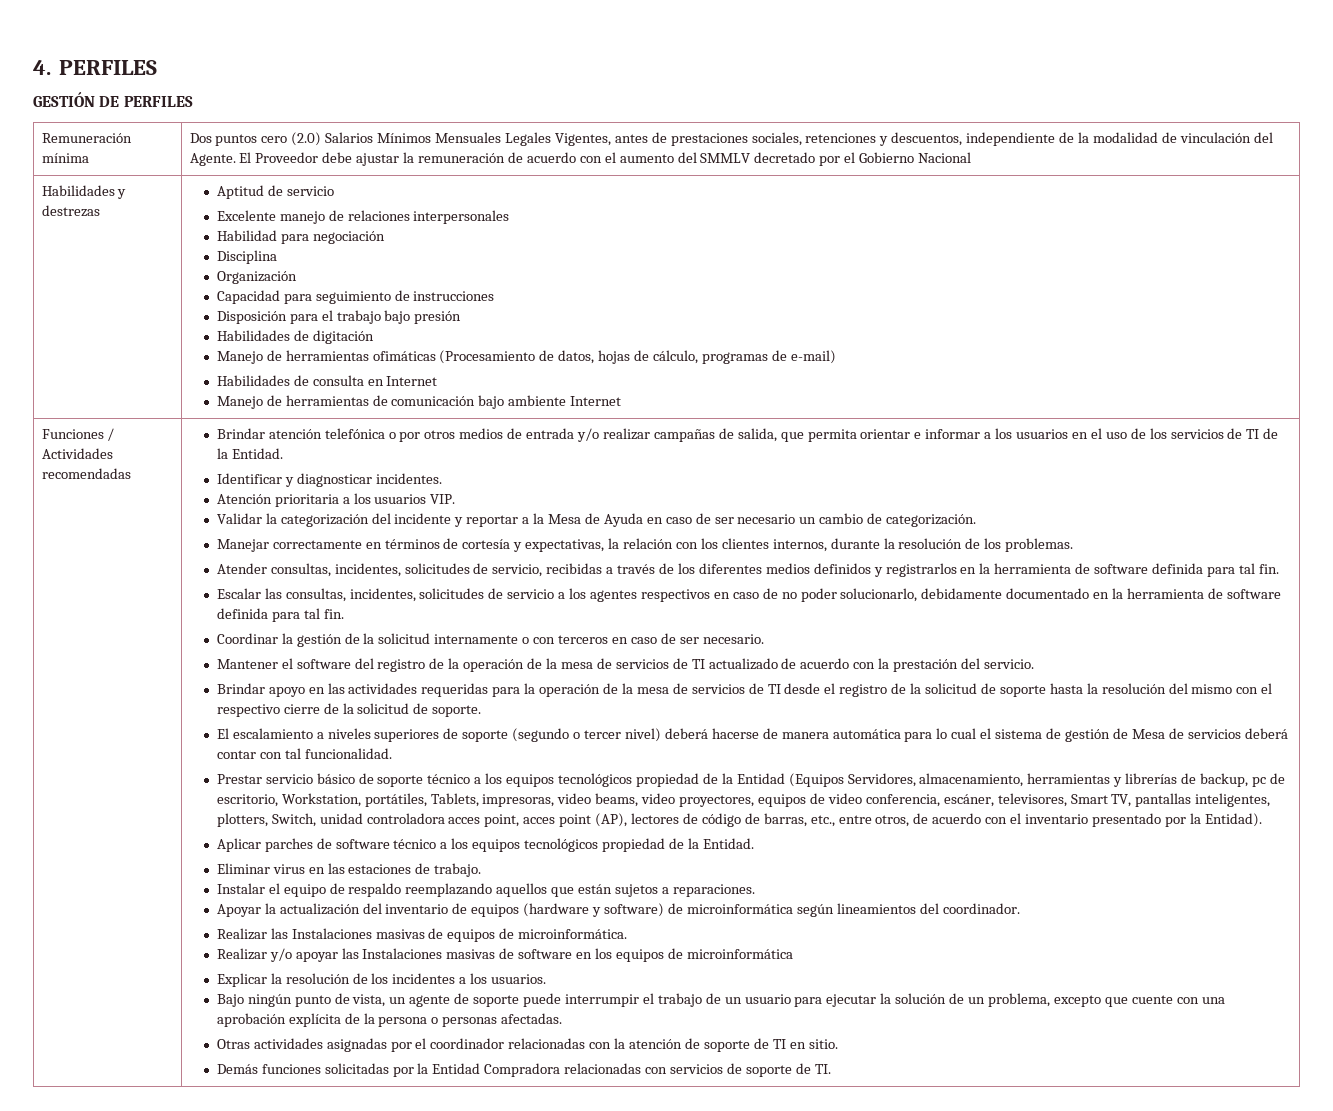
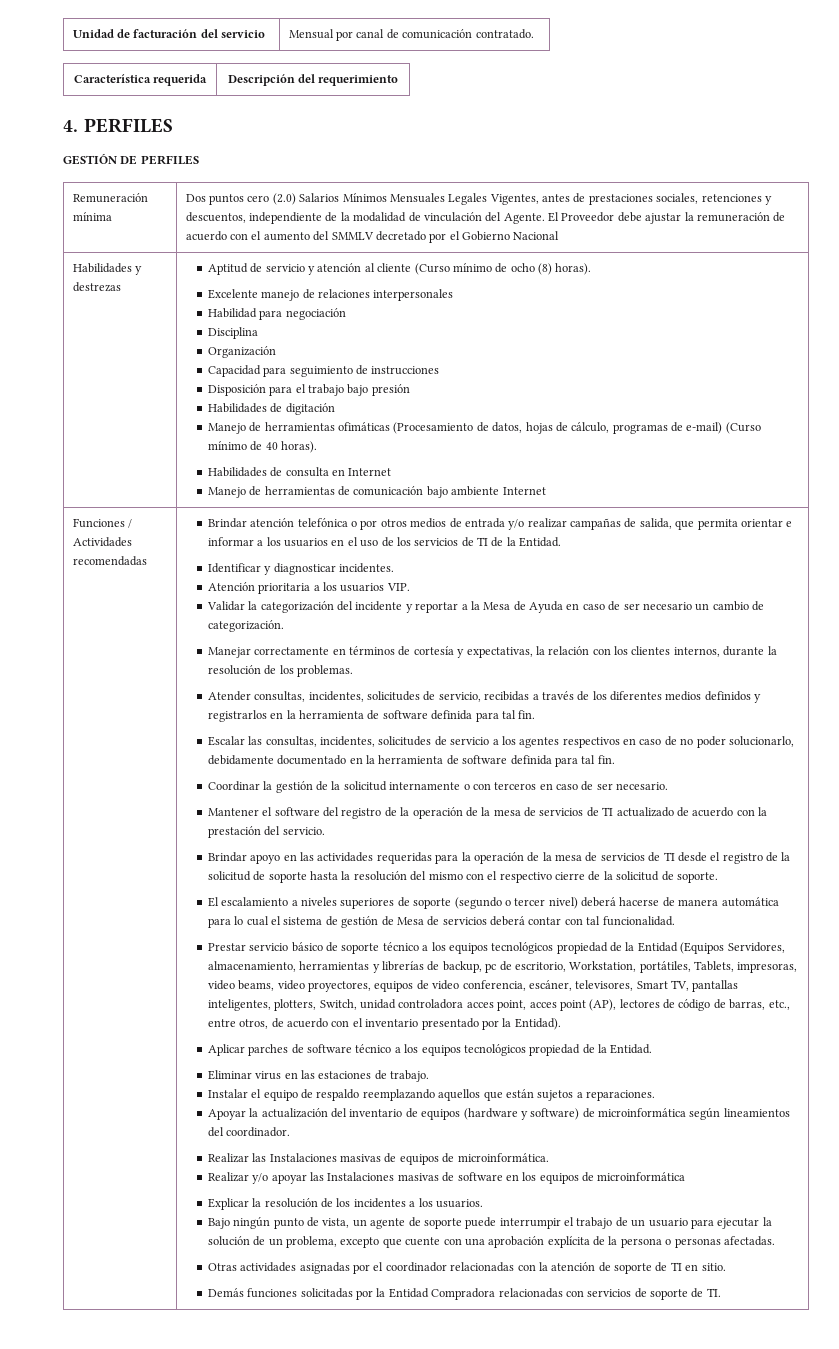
+ Unidad de facturación del servicio | Mensual por canal de comunicación contratado.
+ Característica requerida | Descripción del requerimiento
- Aptitud de servicio
+ Aptitud de servicio y atención al cliente (Curso mínimo de ocho (8) horas).
- Manejo de herramientas ofimáticas (Procesamiento de datos, hojas de cálculo, programas de e-mail)
+ Manejo de herramientas ofimáticas (Procesamiento de datos, hojas de cálculo, programas de e-mail) (Curso mínimo de 40 horas).

